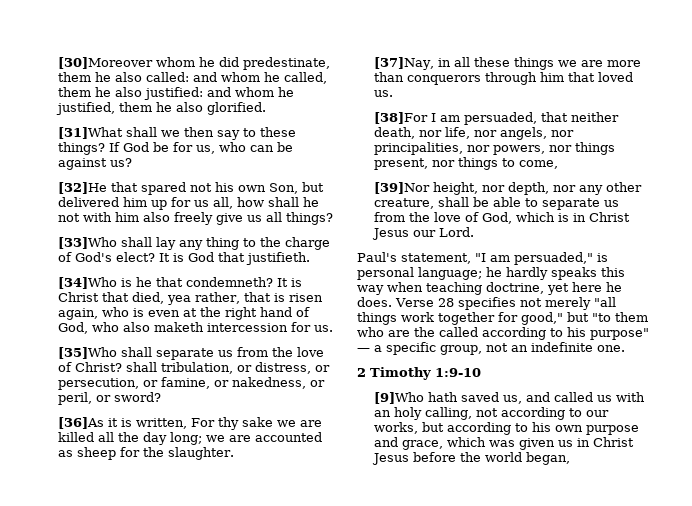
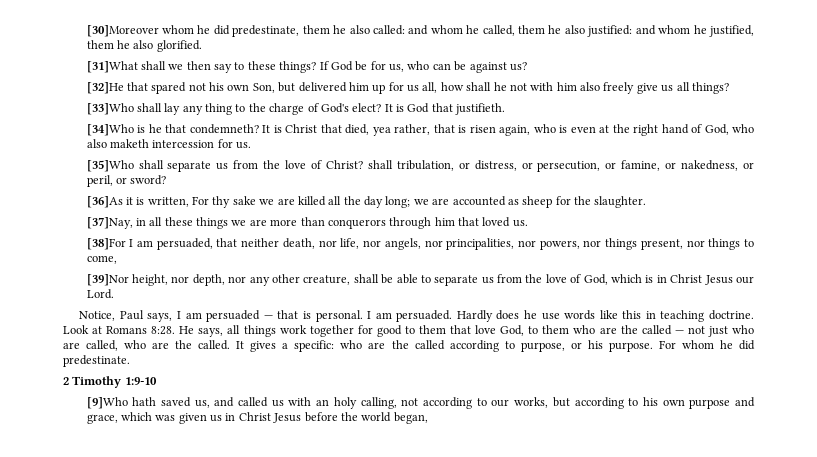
- Paul's statement, "I am persuaded," is personal language; he hardly speaks this way when teaching doctrine, yet here he does. Verse 28 specifies not merely "all things work together for good," but "to them who are the called according to his purpose" — a specific group, not an indefinite one.
+ Notice, Paul says, I am persuaded — that is personal. I am persuaded. Hardly does he use words like this in teaching doctrine. Look at Romans 8:28. He says, all things work together for good to them that love God, to them who are the called — not just who are called, who are the called. It gives a specific: who are the called according to purpose, or his purpose. For whom he did predestinate.

